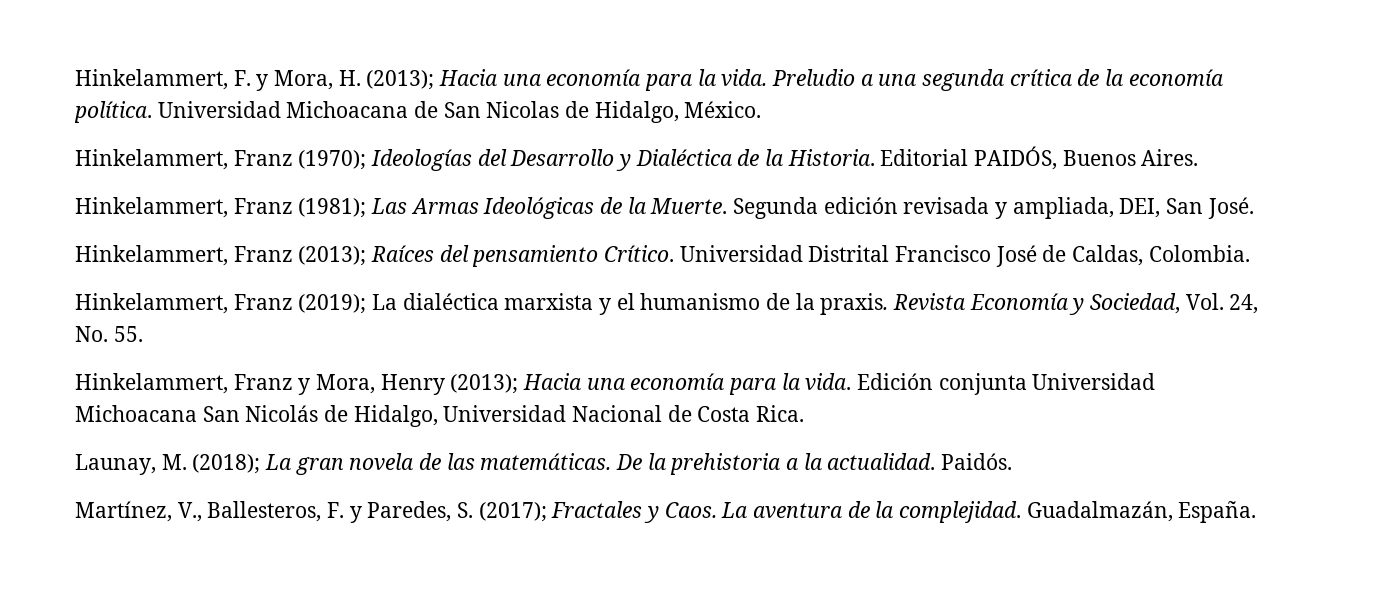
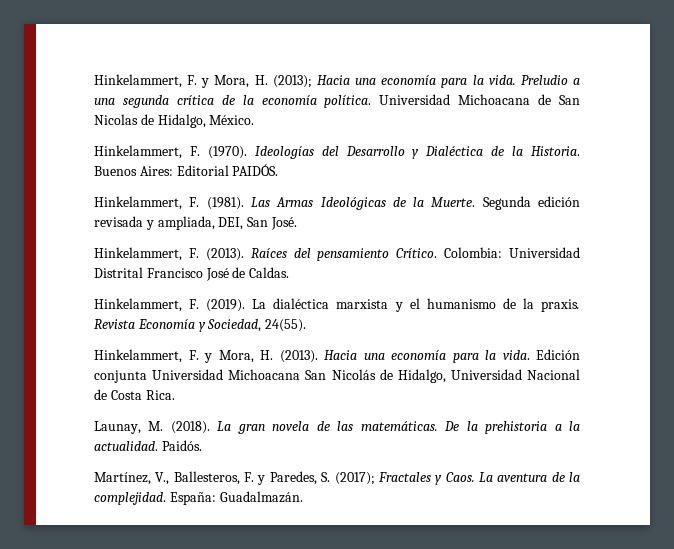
- Hinkelammert, Franz (1970); Ideologías del Desarrollo y Dialéctica de la Historia.
+ Hinkelammert, F. (1970). Ideologías del Desarrollo y Dialéctica de la Historia.
- Editorial PAIDÓS, Buenos Aires.
- Hinkelammert, Franz (1981); Las Armas Ideológicas de la Muerte.
+ Buenos Aires: Editorial PAIDÓS.
+ Hinkelammert, F. (1981). Las Armas Ideológicas de la Muerte.
- Hinkelammert, Franz (2013); Raíces del pensamiento Crítico.
+ Hinkelammert, F. (2013). Raíces del pensamiento Crítico.
- Universidad Distrital Francisco José de Caldas, Colombia.
- Hinkelammert, Franz (2019); La dialéctica marxista y el humanismo de la praxis.
+ Colombia: Universidad Distrital Francisco José de Caldas.
+ Hinkelammert, F. (2019). La dialéctica marxista y el humanismo de la praxis.
- Revista Economía y Sociedad, Vol. 24, No. 55.
- Hinkelammert, Franz y Mora, Henry (2013); Hacia una economía para la vida.
+ Revista Economía y Sociedad, 24(55).
+ Hinkelammert, F. y Mora, H. (2013). Hacia una economía para la vida.
- Launay, M. (2018); La gran novela de las matemáticas.
+ Launay, M. (2018). La gran novela de las matemáticas.
- Guadalmazán, España.
+ España: Guadalmazán.

